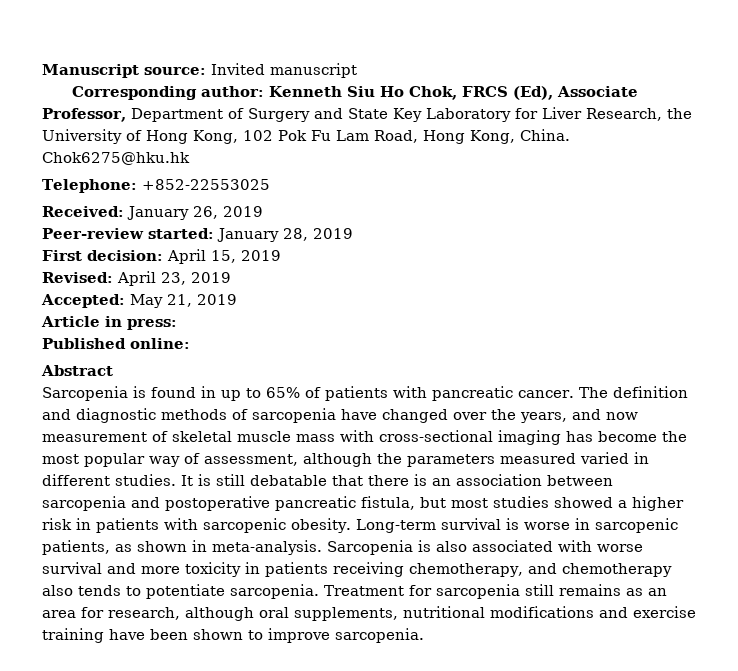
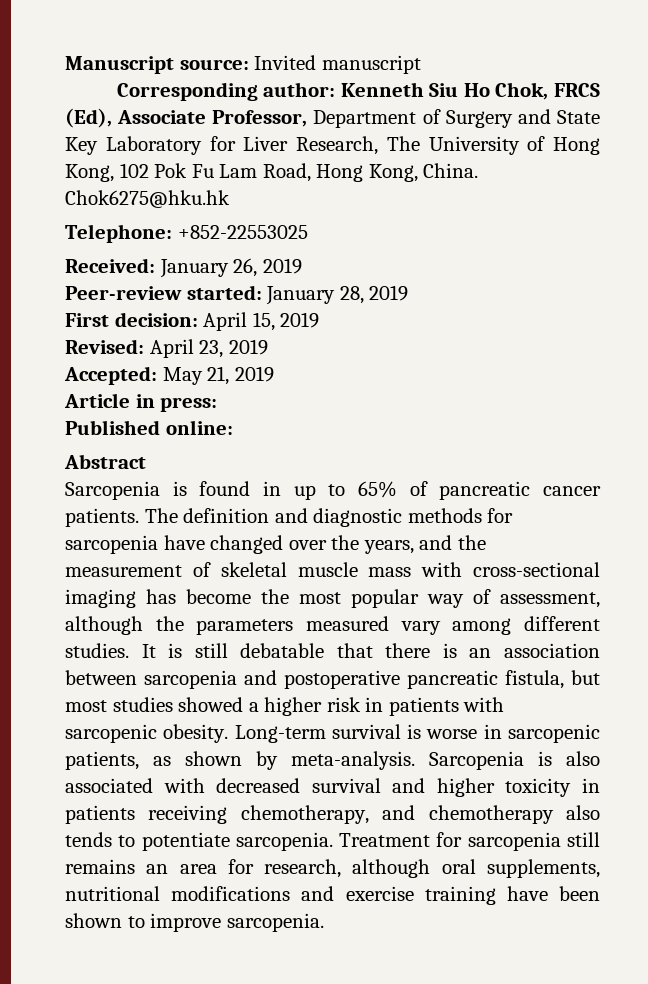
- Corresponding author: Kenneth Siu Ho Chok, FRCS (Ed), Associate Professor, Department of Surgery and State Key Laboratory for Liver Research, the University of Hong Kong, 102 Pok Fu Lam Road, Hong Kong, China.
+ Corresponding author: Kenneth Siu Ho Chok, FRCS (Ed), Associate Professor, Department of Surgery and State Key Laboratory for Liver Research, The University of Hong Kong, 102 Pok Fu Lam Road, Hong Kong, China.
- Sarcopenia is found in up to 65% of patients with pancreatic cancer.
+ Sarcopenia is found in up to 65% of pancreatic cancer patients.
- The definition and diagnostic methods of sarcopenia have changed over the years, and now measurement of skeletal muscle mass with cross-sectional imaging has become the most popular way of assessment, although the parameters measured varied in different studies.
+ The definition and diagnostic methods for sarcopenia have changed over the years, and the measurement of skeletal muscle mass with cross-sectional imaging has become the most popular way of assessment, although the parameters measured vary among different studies.
- Long-term survival is worse in sarcopenic patients, as shown in meta-analysis.
+ Long-term survival is worse in sarcopenic patients, as shown by meta-analysis.
- Sarcopenia is also associated with worse survival and more toxicity in patients receiving chemotherapy, and chemotherapy also tends to potentiate sarcopenia.
+ Sarcopenia is also associated with decreased survival and higher toxicity in patients receiving chemotherapy, and chemotherapy also tends to potentiate sarcopenia.
- Treatment for sarcopenia still remains as an area for research, although oral supplements, nutritional modifications and exercise training have been shown to improve sarcopenia.
+ Treatment for sarcopenia still remains an area for research, although oral supplements, nutritional modifications and exercise training have been shown to improve sarcopenia.

